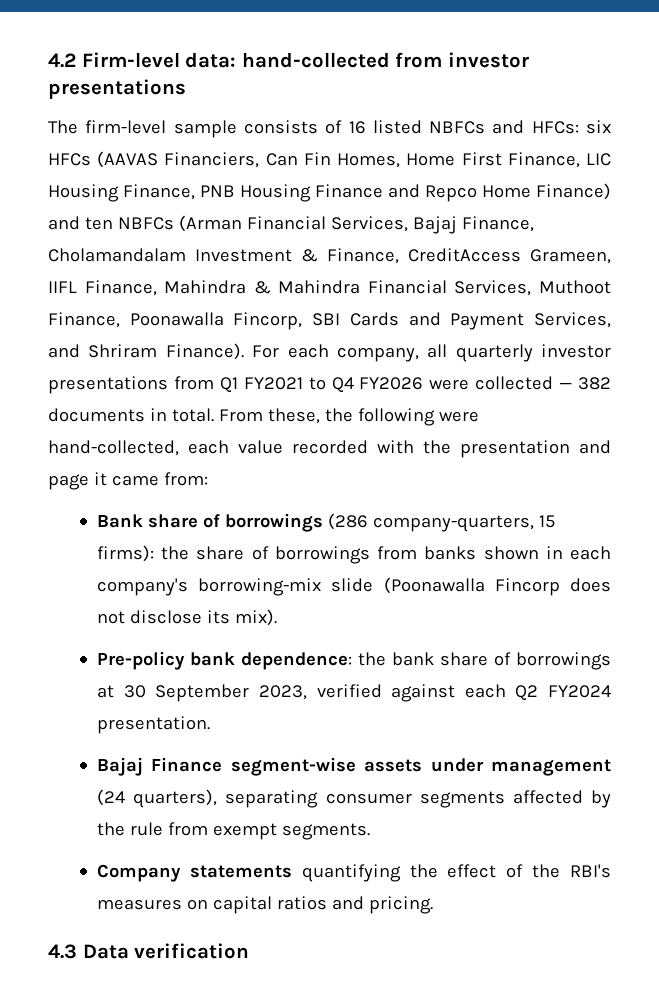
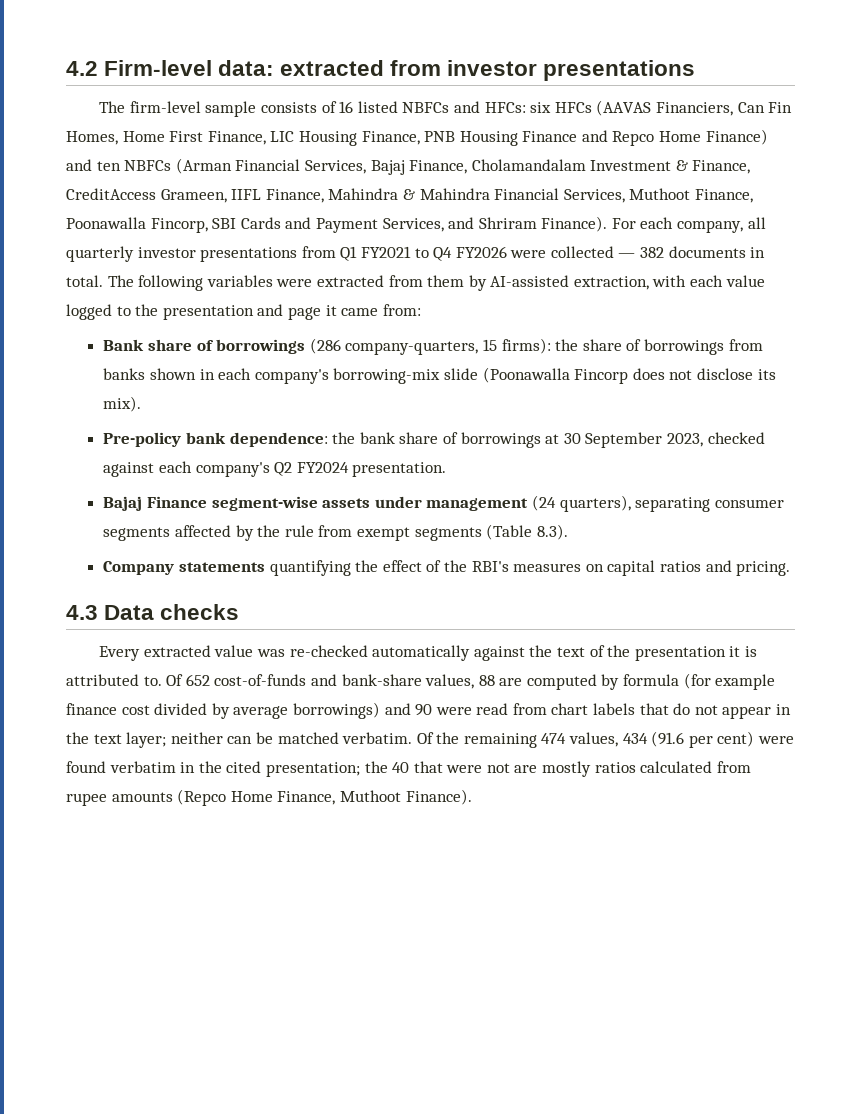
- 4.2 Firm-level data: hand-collected from investor presentations
+ 4.2 Firm-level data: extracted from investor presentations
- From these, the following were hand-collected, each value recorded with the presentation and page it came from:
+ The following variables were extracted from them by AI-assisted extraction, with each value logged to the presentation and page it came from:
- Pre-policy bank dependence: the bank share of borrowings at 30 September 2023, verified against each Q2 FY2024 presentation.
+ Pre-policy bank dependence: the bank share of borrowings at 30 September 2023, checked against each company's Q2 FY2024 presentation.
- Bajaj Finance segment-wise assets under management (24 quarters), separating consumer segments affected by the rule from exempt segments.
+ Bajaj Finance segment-wise assets under management (24 quarters), separating consumer segments affected by the rule from exempt segments (Table 8.3).
- 4.3 Data verification
+ 4.3 Data checks
+ Every extracted value was re-checked automatically against the text of the presentation it is attributed to. Of 652 cost-of-funds and bank-share values, 88 are computed by formula (for example finance cost divided by average borrowings) and 90 were read from chart labels that do not appear in the text layer; neither can be matched verbatim. Of the remaining 474 values, 434 (91.6 per cent) were found verbatim in the cited presentation; the 40 that were not are mostly ratios calculated from rupee amounts (Repco Home Finance, Muthoot Finance).

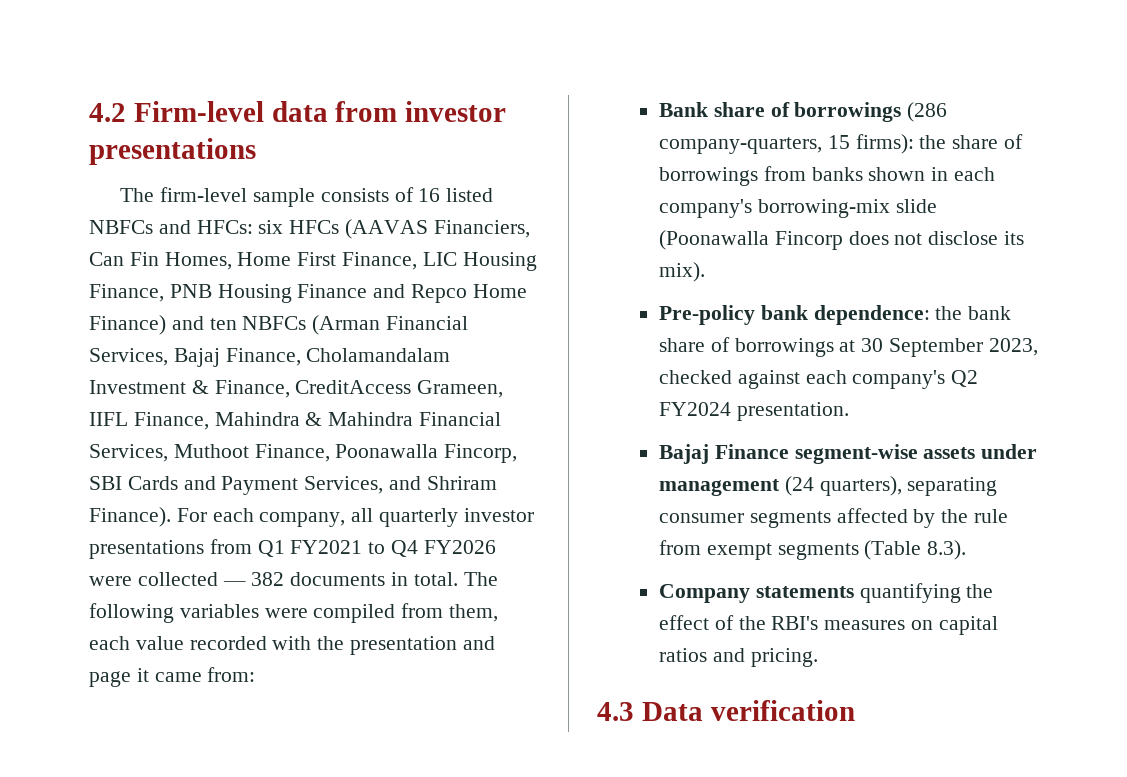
- 4.2 Firm-level data: extracted from investor presentations
+ 4.2 Firm-level data from investor presentations
- The following variables were extracted from them by AI-assisted extraction, with each value logged to the presentation and page it came from:
+ The following variables were compiled from them, each value recorded with the presentation and page it came from:
- 4.3 Data checks
- Every extracted value was re-checked automatically against the text of the presentation it is attributed to. Of 652 cost-of-funds and bank-share values, 88 are computed by formula (for example finance cost divided by average borrowings) and 90 were read from chart labels that do not appear in the text layer; neither can be matched verbatim. Of the remaining 474 values, 434 (91.6 per cent) were found verbatim in the cited presentation; the 40 that were not are mostly ratios calculated from rupee amounts (Repco Home Finance, Muthoot Finance).
+ 4.3 Data verification

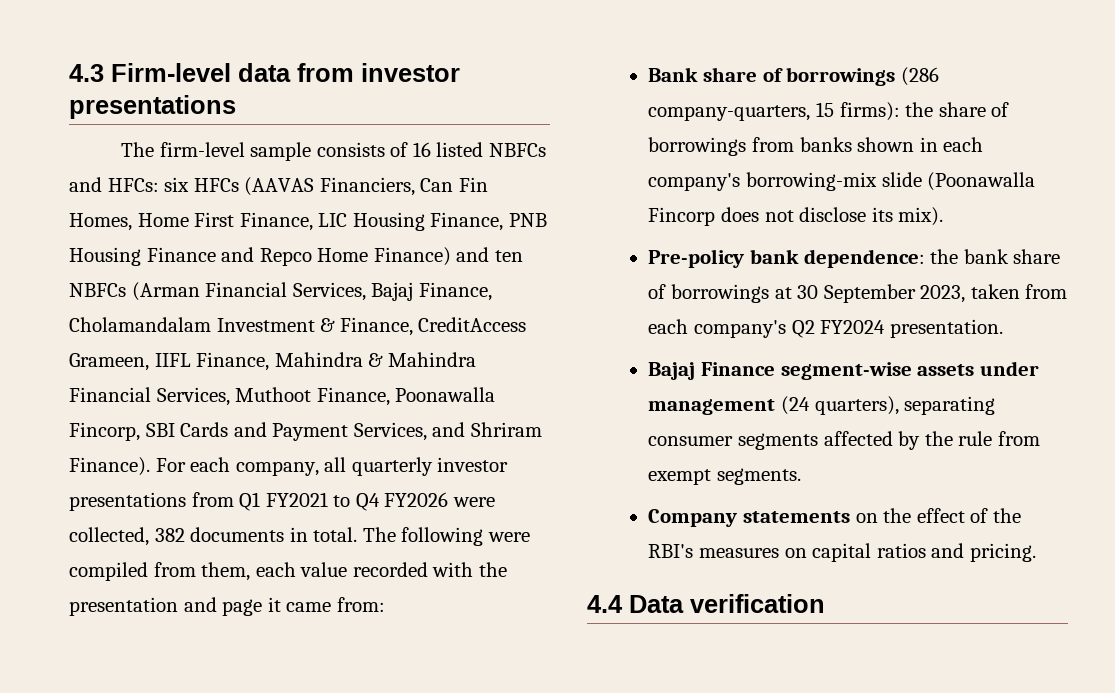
- 4.2 Firm-level data from investor presentations
+ 4.3 Firm-level data from investor presentations
- For each company, all quarterly investor presentations from Q1 FY2021 to Q4 FY2026 were collected — 382 documents in total.
+ For each company, all quarterly investor presentations from Q1 FY2021 to Q4 FY2026 were collected, 382 documents in total.
- The following variables were compiled from them, each value recorded with the presentation and page it came from:
+ The following were compiled from them, each value recorded with the presentation and page it came from:
- Pre-policy bank dependence: the bank share of borrowings at 30 September 2023, checked against each company's Q2 FY2024 presentation.
+ Pre-policy bank dependence: the bank share of borrowings at 30 September 2023, taken from each company's Q2 FY2024 presentation.
- Bajaj Finance segment-wise assets under management (24 quarters), separating consumer segments affected by the rule from exempt segments (Table 8.3).
+ Bajaj Finance segment-wise assets under management (24 quarters), separating consumer segments affected by the rule from exempt segments.
- Company statements quantifying the effect of the RBI's measures on capital ratios and pricing.
+ Company statements on the effect of the RBI's measures on capital ratios and pricing.
- 4.3 Data verification
+ 4.4 Data verification

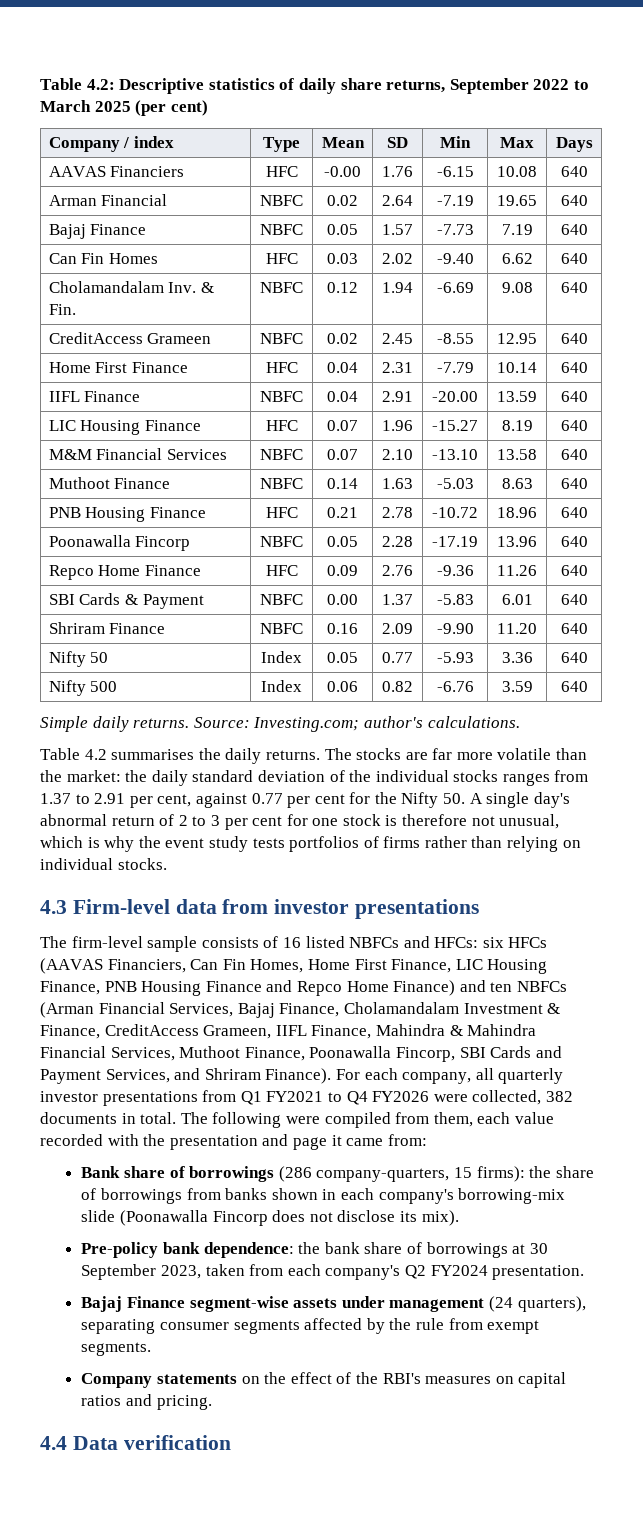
+ Table 4.2: Descriptive statistics of daily share returns, September 2022 to March 2025 (per cent)
+ Company / index | Type | Mean | SD | Min | Max | Days
+ AAVAS Financiers | HFC | -0.00 | 1.76 | -6.15 | 10.08 | 640
+ Arman Financial | NBFC | 0.02 | 2.64 | -7.19 | 19.65 | 640
+ Bajaj Finance | NBFC | 0.05 | 1.57 | -7.73 | 7.19 | 640
+ Can Fin Homes | HFC | 0.03 | 2.02 | -9.40 | 6.62 | 640
+ Cholamandalam Inv. & Fin. | NBFC | 0.12 | 1.94 | -6.69 | 9.08 | 640
+ CreditAccess Grameen | NBFC | 0.02 | 2.45 | -8.55 | 12.95 | 640
+ Home First Finance | HFC | 0.04 | 2.31 | -7.79 | 10.14 | 640
+ IIFL Finance | NBFC | 0.04 | 2.91 | -20.00 | 13.59 | 640
+ LIC Housing Finance | HFC | 0.07 | 1.96 | -15.27 | 8.19 | 640
+ M&M Financial Services | NBFC | 0.07 | 2.10 | -13.10 | 13.58 | 640
+ Muthoot Finance | NBFC | 0.14 | 1.63 | -5.03 | 8.63 | 640
+ PNB Housing Finance | HFC | 0.21 | 2.78 | -10.72 | 18.96 | 640
+ Poonawalla Fincorp | NBFC | 0.05 | 2.28 | -17.19 | 13.96 | 640
+ Repco Home Finance | HFC | 0.09 | 2.76 | -9.36 | 11.26 | 640
+ SBI Cards & Payment | NBFC | 0.00 | 1.37 | -5.83 | 6.01 | 640
+ Shriram Finance | NBFC | 0.16 | 2.09 | -9.90 | 11.20 | 640
+ Nifty 50 | Index | 0.05 | 0.77 | -5.93 | 3.36 | 640
+ Nifty 500 | Index | 0.06 | 0.82 | -6.76 | 3.59 | 640
+ Simple daily returns. Source: Investing.com; author's calculations.
+ Table 4.2 summarises the daily returns. The stocks are far more volatile than the market: the daily standard deviation of the individual stocks ranges from 1.37 to 2.91 per cent, against 0.77 per cent for the Nifty 50. A single day's abnormal return of 2 to 3 per cent for one stock is therefore not unusual, which is why the event study tests portfolios of firms rather than relying on individual stocks.

